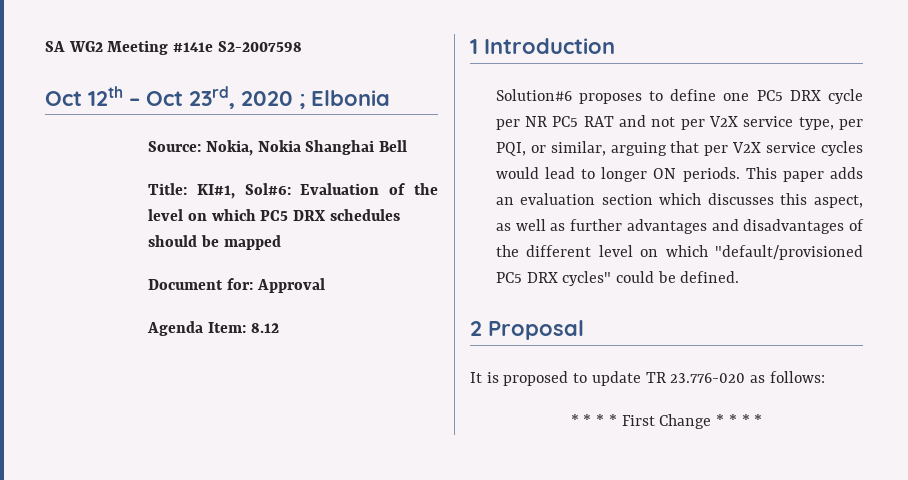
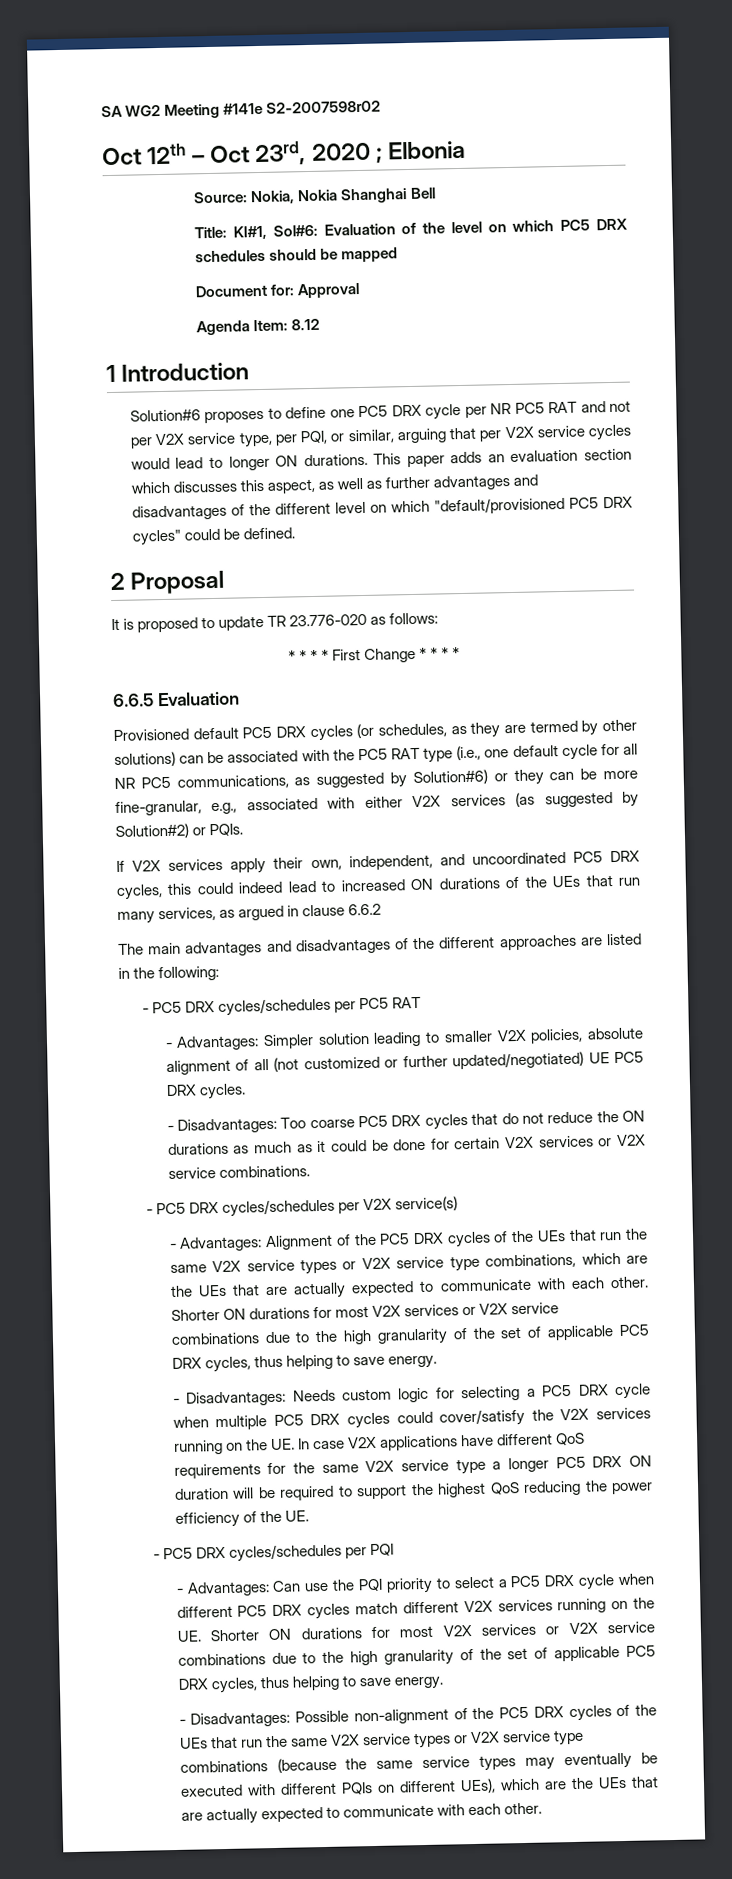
- SA WG2 Meeting #141e S2-2007598
+ SA WG2 Meeting #141e S2-2007598r02
- Solution#6 proposes to define one PC5 DRX cycle per NR PC5 RAT and not per V2X service type, per PQI, or similar, arguing that per V2X service cycles would lead to longer ON periods.
+ Solution#6 proposes to define one PC5 DRX cycle per NR PC5 RAT and not per V2X service type, per PQI, or similar, arguing that per V2X service cycles would lead to longer ON durations.
+ 6.6.5 Evaluation
+ Provisioned default PC5 DRX cycles (or schedules, as they are termed by other solutions) can be associated with the PC5 RAT type (i.e., one default cycle for all NR PC5 communications, as suggested by Solution#6) or they can be more fine-granular, e.g., associated with either V2X services (as suggested by Solution#2) or PQIs.
+ If V2X services apply their own, independent, and uncoordinated PC5 DRX cycles, this could indeed lead to increased ON durations of the UEs that run many services, as argued in clause 6.6.2
+ The main advantages and disadvantages of the different approaches are listed in the following:
+ - PC5 DRX cycles/schedules per PC5 RAT
+ - Advantages: Simpler solution leading to smaller V2X policies, absolute alignment of all (not customized or further updated/negotiated) UE PC5 DRX cycles.
+ - Disadvantages: Too coarse PC5 DRX cycles that do not reduce the ON durations as much as it could be done for certain V2X services or V2X service combinations.
+ - PC5 DRX cycles/schedules per V2X service(s)
+ - Advantages: Alignment of the PC5 DRX cycles of the UEs that run the same V2X service types or V2X service type combinations, which are the UEs that are actually expected to communicate with each other. Shorter ON durations for most V2X services or V2X service combinations due to the high granularity of the set of applicable PC5 DRX cycles, thus helping to save energy.
+ - Disadvantages: Needs custom logic for selecting a PC5 DRX cycle when multiple PC5 DRX cycles could cover/satisfy the V2X services running on the UE. In case V2X applications have different QoS requirements for the same V2X service type a longer PC5 DRX ON duration will be required to support the highest QoS reducing the power efficiency of the UE.
+ - PC5 DRX cycles/schedules per PQI
+ - Advantages: Can use the PQI priority to select a PC5 DRX cycle when different PC5 DRX cycles match different V2X services running on the UE. Shorter ON durations for most V2X services or V2X service combinations due to the high granularity of the set of applicable PC5 DRX cycles, thus helping to save energy.
+ - Disadvantages: Possible non-alignment of the PC5 DRX cycles of the UEs that run the same V2X service types or V2X service type combinations (because the same service types may eventually be executed with different PQIs on different UEs), which are the UEs that are actually expected to communicate with each other.

